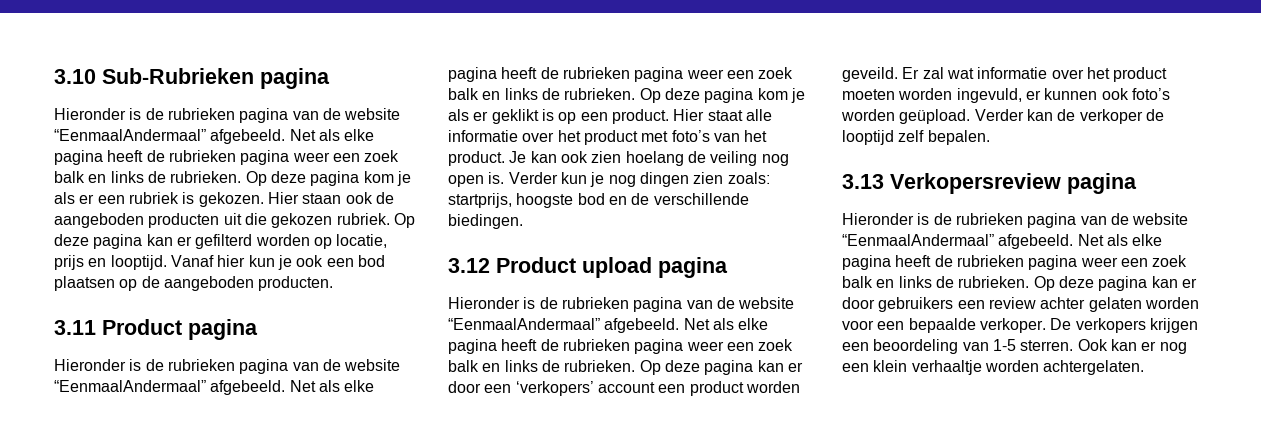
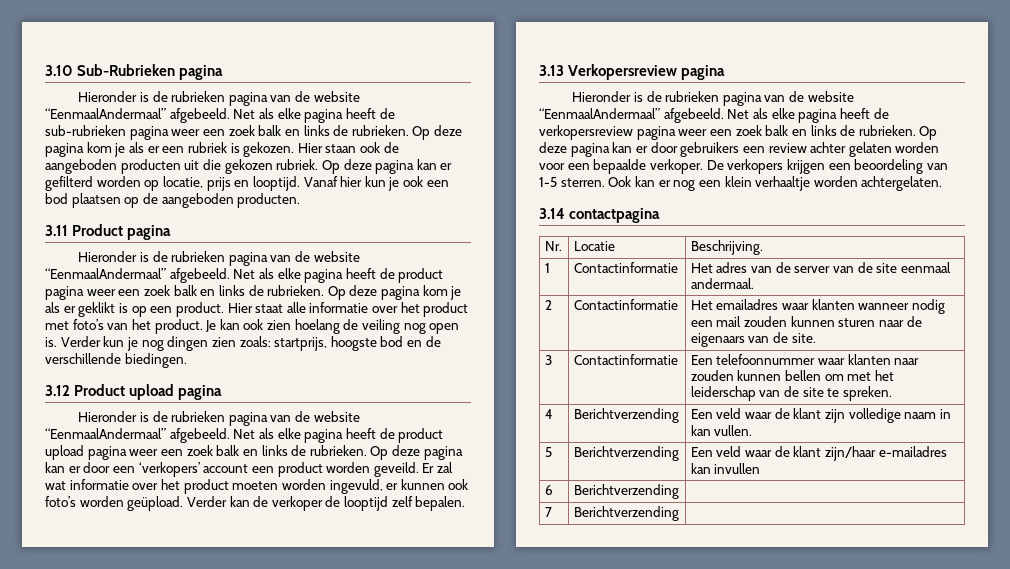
  3.10 Sub-Rubrieken pagina
- Hieronder is de rubrieken pagina van de website “EenmaalAndermaal” afgebeeld. Net als elke pagina heeft de rubrieken pagina weer een zoek balk en links de rubrieken.
+ Hieronder is de rubrieken pagina van de website “EenmaalAndermaal” afgebeeld. Net als elke pagina heeft de sub-rubrieken pagina weer een zoek balk en links de rubrieken.
  3.11 Product pagina
- Hieronder is de rubrieken pagina van de website “EenmaalAndermaal” afgebeeld. Net als elke pagina heeft de rubrieken pagina weer een zoek balk en links de rubrieken.
+ Hieronder is de rubrieken pagina van de website “EenmaalAndermaal” afgebeeld. Net als elke pagina heeft de product pagina weer een zoek balk en links de rubrieken.
  3.12 Product upload pagina
- Hieronder is de rubrieken pagina van de website “EenmaalAndermaal” afgebeeld. Net als elke pagina heeft de rubrieken pagina weer een zoek balk en links de rubrieken.
+ Hieronder is de rubrieken pagina van de website “EenmaalAndermaal” afgebeeld. Net als elke pagina heeft de product upload pagina weer een zoek balk en links de rubrieken.
  3.13 Verkopersreview pagina
- Hieronder is de rubrieken pagina van de website “EenmaalAndermaal” afgebeeld. Net als elke pagina heeft de rubrieken pagina weer een zoek balk en links de rubrieken.
+ Hieronder is de rubrieken pagina van de website “EenmaalAndermaal” afgebeeld. Net als elke pagina heeft de verkopersreview pagina weer een zoek balk en links de rubrieken.
+ 3.14 contactpagina
+ Nr. | Locatie | Beschrijving.
+ 1 | Contactinformatie | Het adres van de server van de site eenmaal andermaal.
+ 2 | Contactinformatie | Het emailadres waar klanten wanneer nodig een mail zouden kunnen sturen naar de eigenaars van de site.
+ 3 | Contactinformatie | Een telefoonnummer waar klanten naar zouden kunnen bellen om met het leiderschap van de site te spreken.
+ 4 | Berichtverzending | Een veld waar de klant zijn volledige naam in kan vullen.
+ 5 | Berichtverzending | Een veld waar de klant zijn/haar e-mailadres kan invullen
+ 6 | Berichtverzending |
+ 7 | Berichtverzending |

